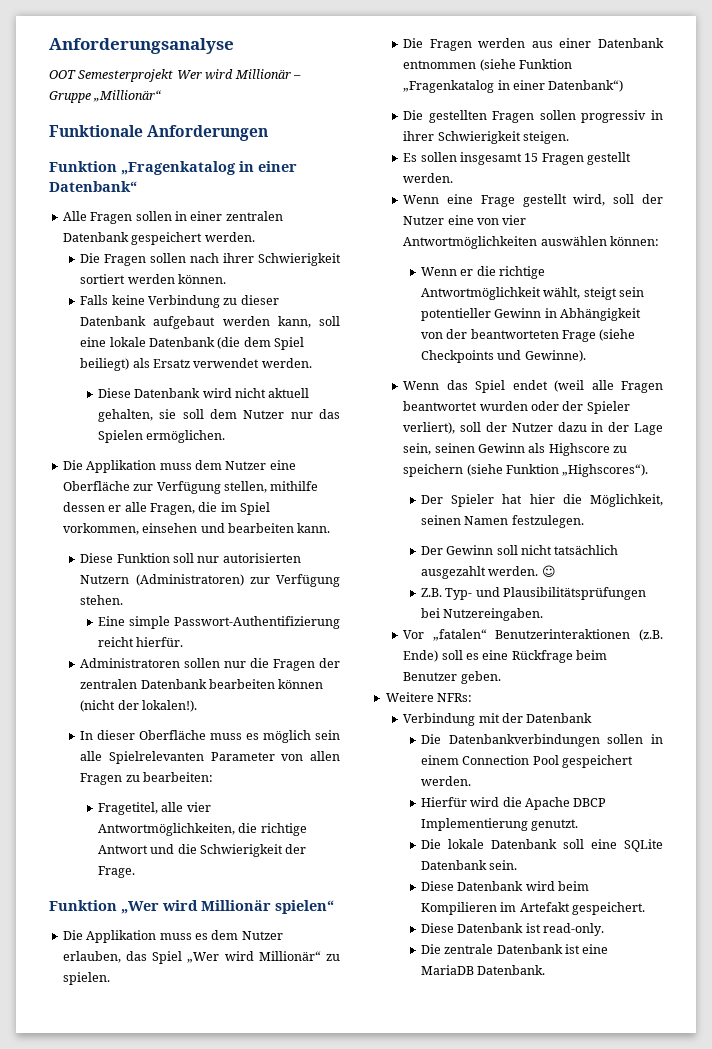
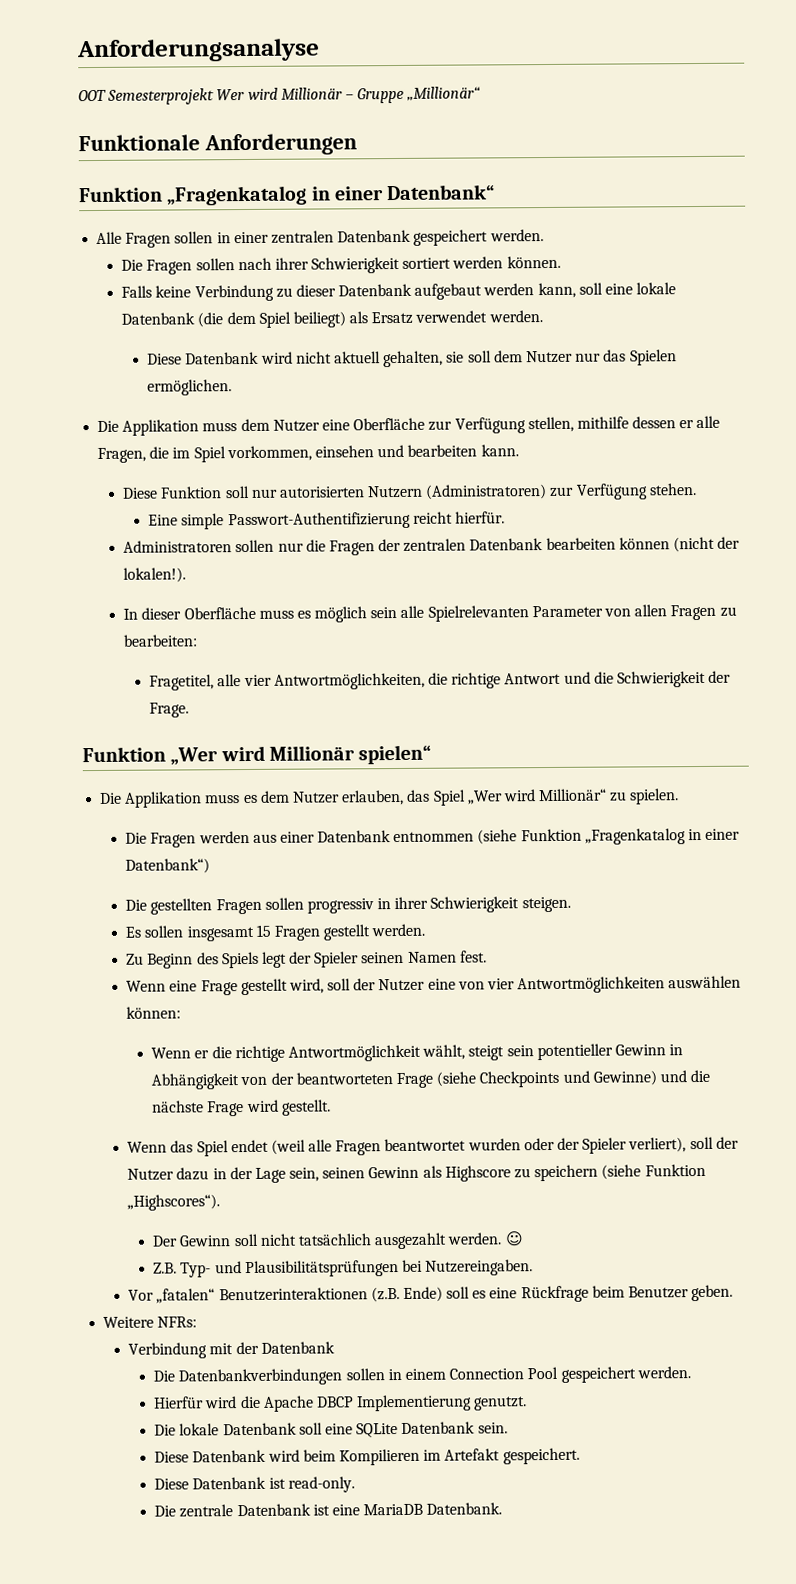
+ Zu Beginn des Spiels legt der Spieler seinen Namen fest.
- Wenn er die richtige Antwortmöglichkeit wählt, steigt sein potentieller Gewinn in Abhängigkeit von der beantworteten Frage (siehe Checkpoints und Gewinne).
+ Wenn er die richtige Antwortmöglichkeit wählt, steigt sein potentieller Gewinn in Abhängigkeit von der beantworteten Frage (siehe Checkpoints und Gewinne) und die nächste Frage wird gestellt.
- Der Spieler hat hier die Möglichkeit, seinen Namen festzulegen.

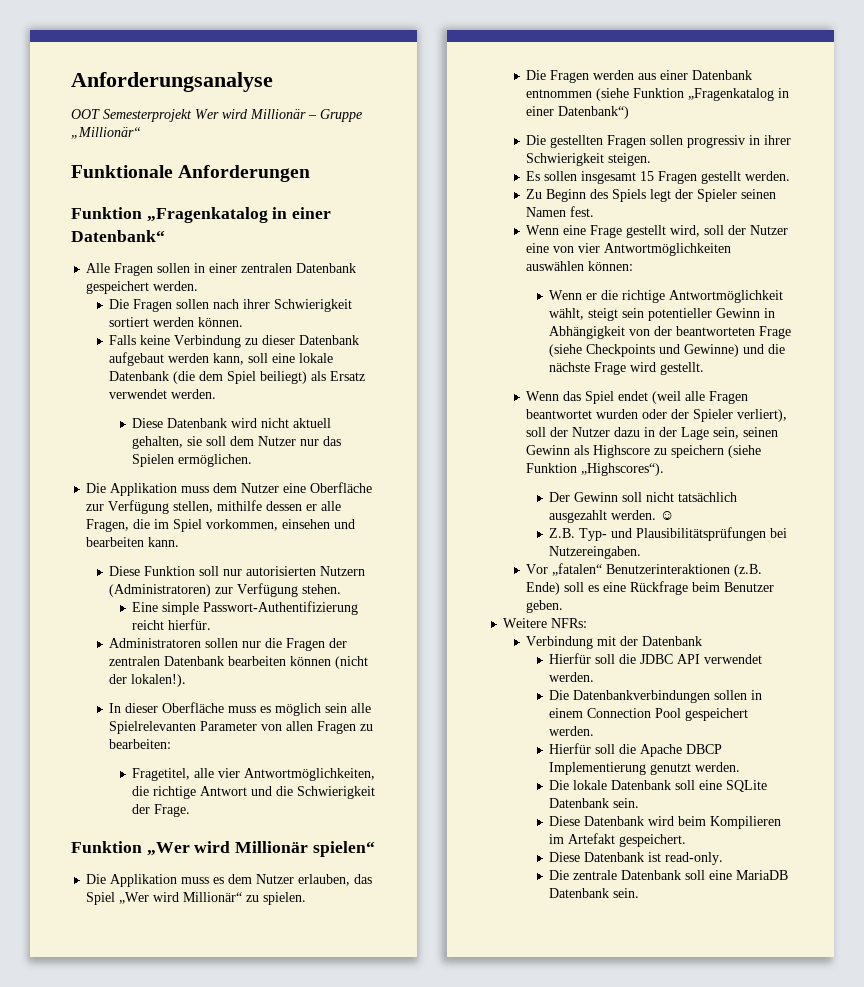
+ Hierfür soll die JDBC API verwendet werden.
- Hierfür wird die Apache DBCP Implementierung genutzt.
+ Hierfür soll die Apache DBCP Implementierung genutzt werden.
- Die zentrale Datenbank ist eine MariaDB Datenbank.
+ Die zentrale Datenbank soll eine MariaDB Datenbank sein.

